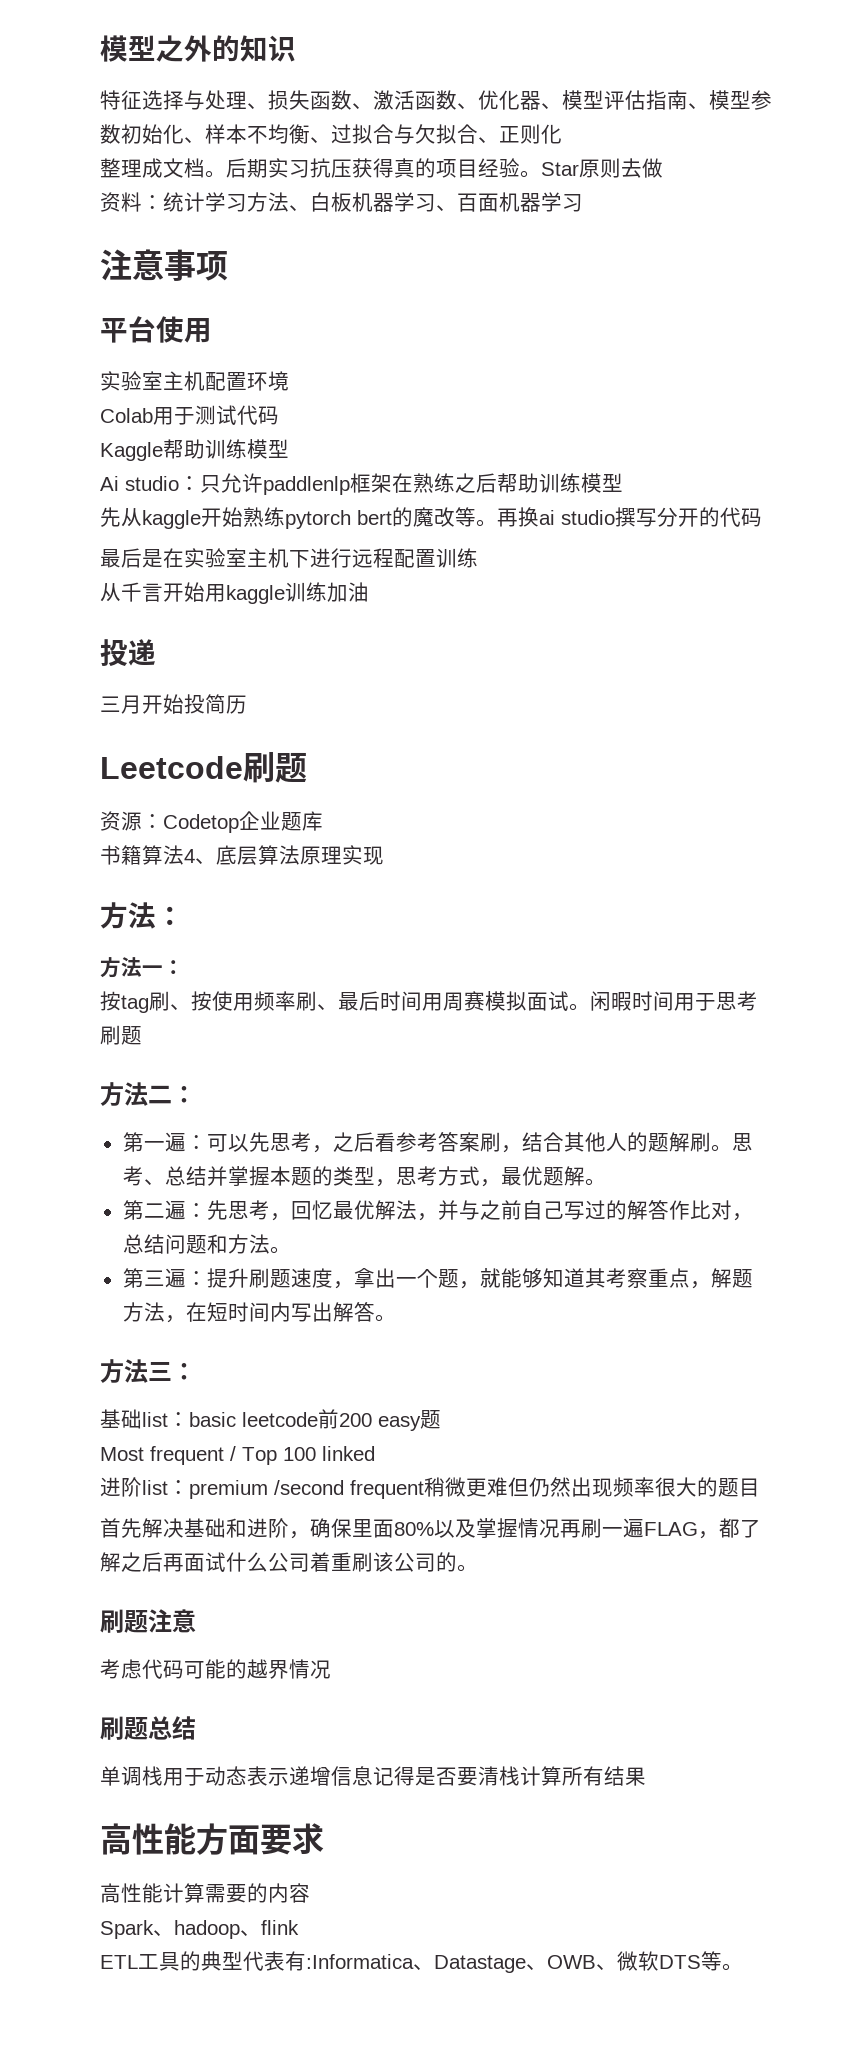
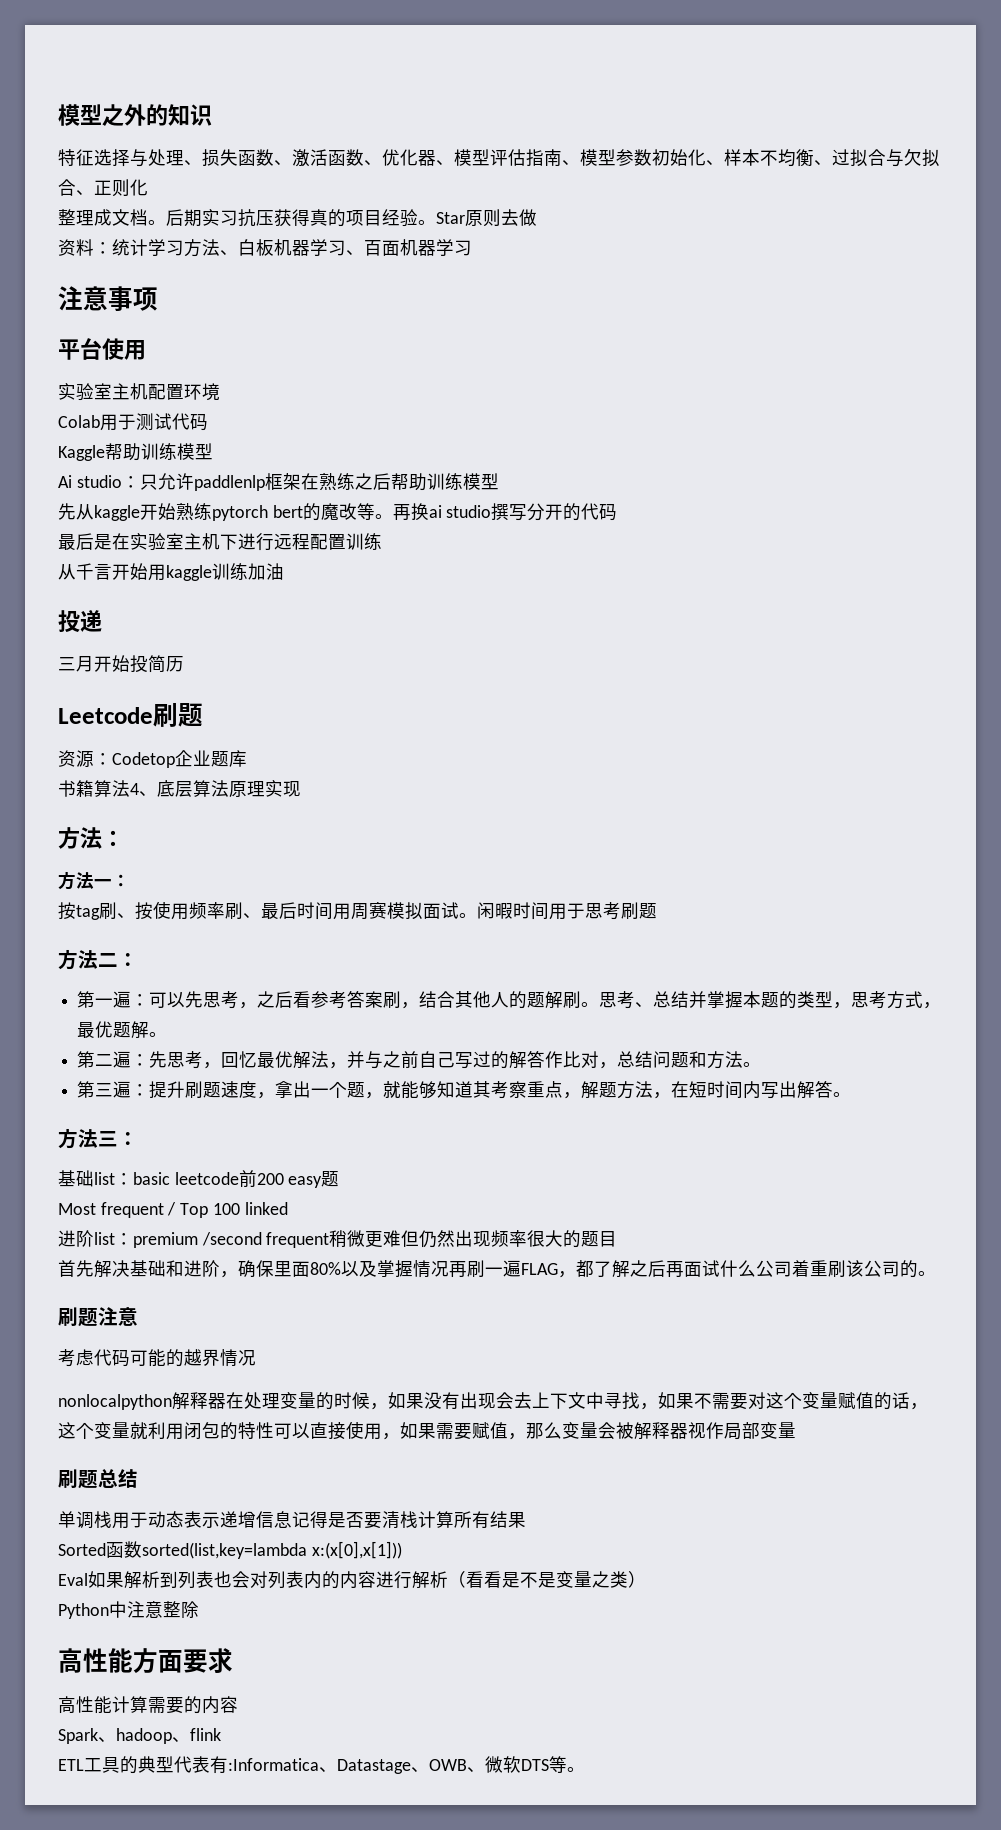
+ nonlocalpython解释器在处理变量的时候，如果没有出现会去上下文中寻找，如果不需要对这个变量赋值的话，这个变量就利用闭包的特性可以直接使用，如果需要赋值，那么变量会被解释器视作局部变量
+ Sorted函数sorted(list,key=lambda x:(x[0],x[1]))
+ Eval如果解析到列表也会对列表内的内容进行解析（看看是不是变量之类）
+ Python中注意整除

